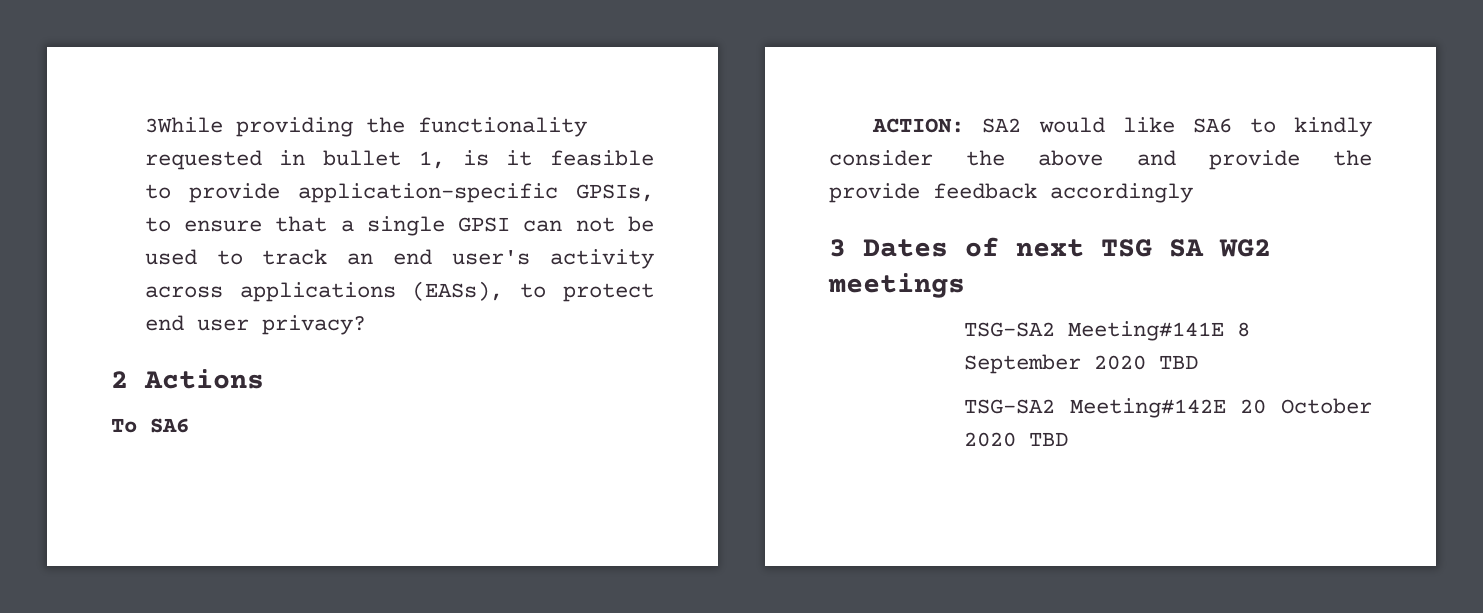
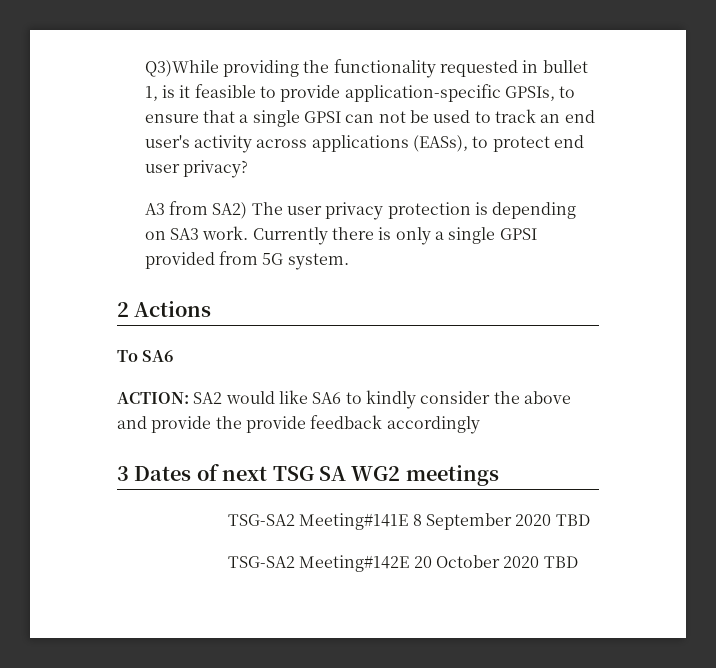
- 3While providing the functionality requested in bullet 1, is it feasible to provide application-specific GPSIs, to ensure that a single GPSI can not be used to track an end user's activity across applications (EASs), to protect end user privacy?
+ Q3)While providing the functionality requested in bullet 1, is it feasible to provide application-specific GPSIs, to ensure that a single GPSI can not be used to track an end user's activity across applications (EASs), to protect end user privacy?
+ A3 from SA2) The user privacy protection is depending on SA3 work. Currently there is only a single GPSI provided from 5G system.

